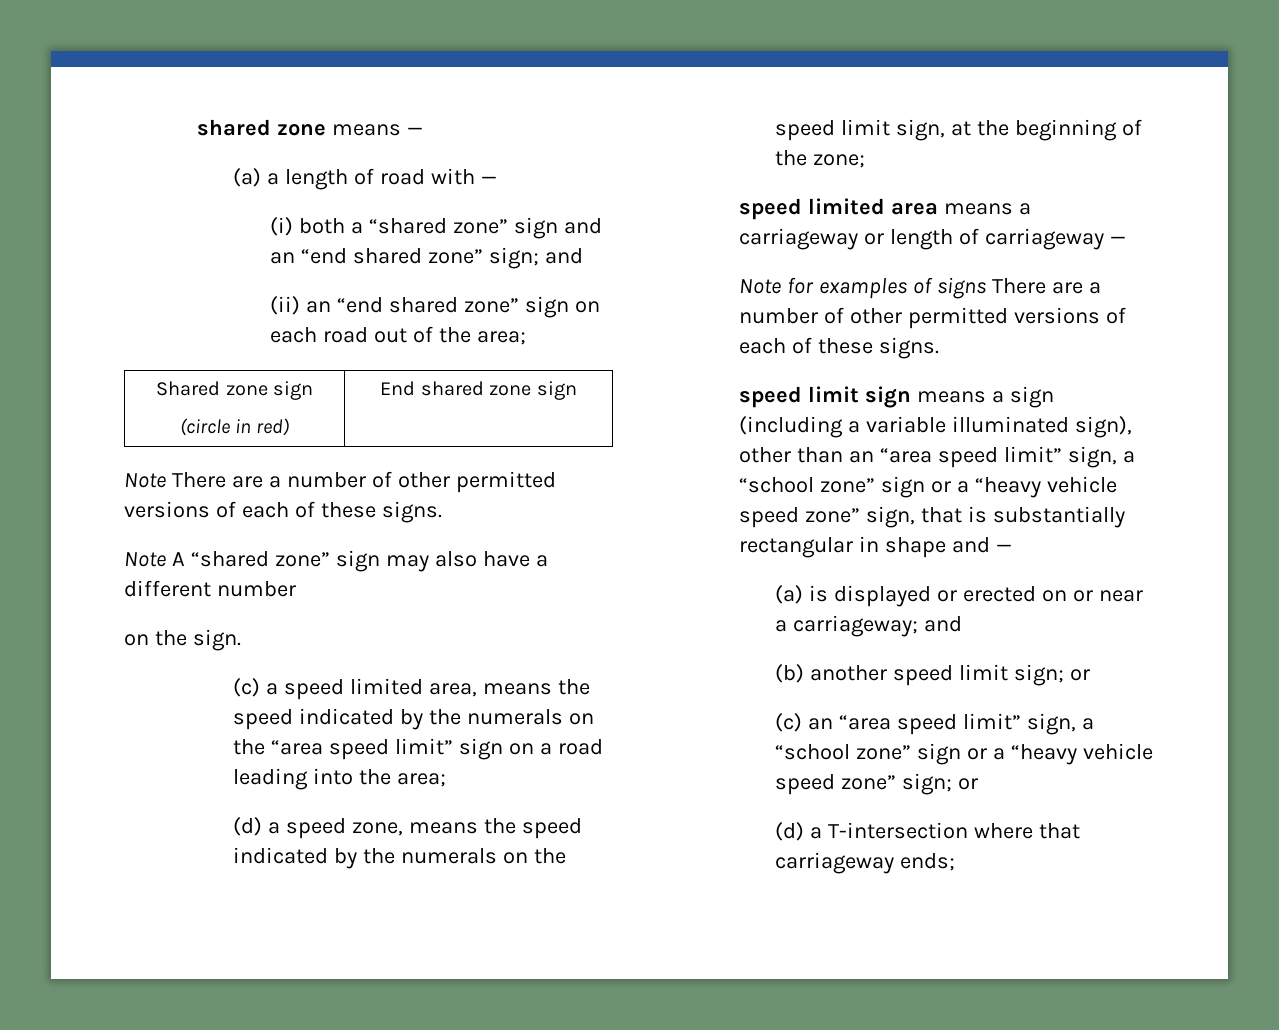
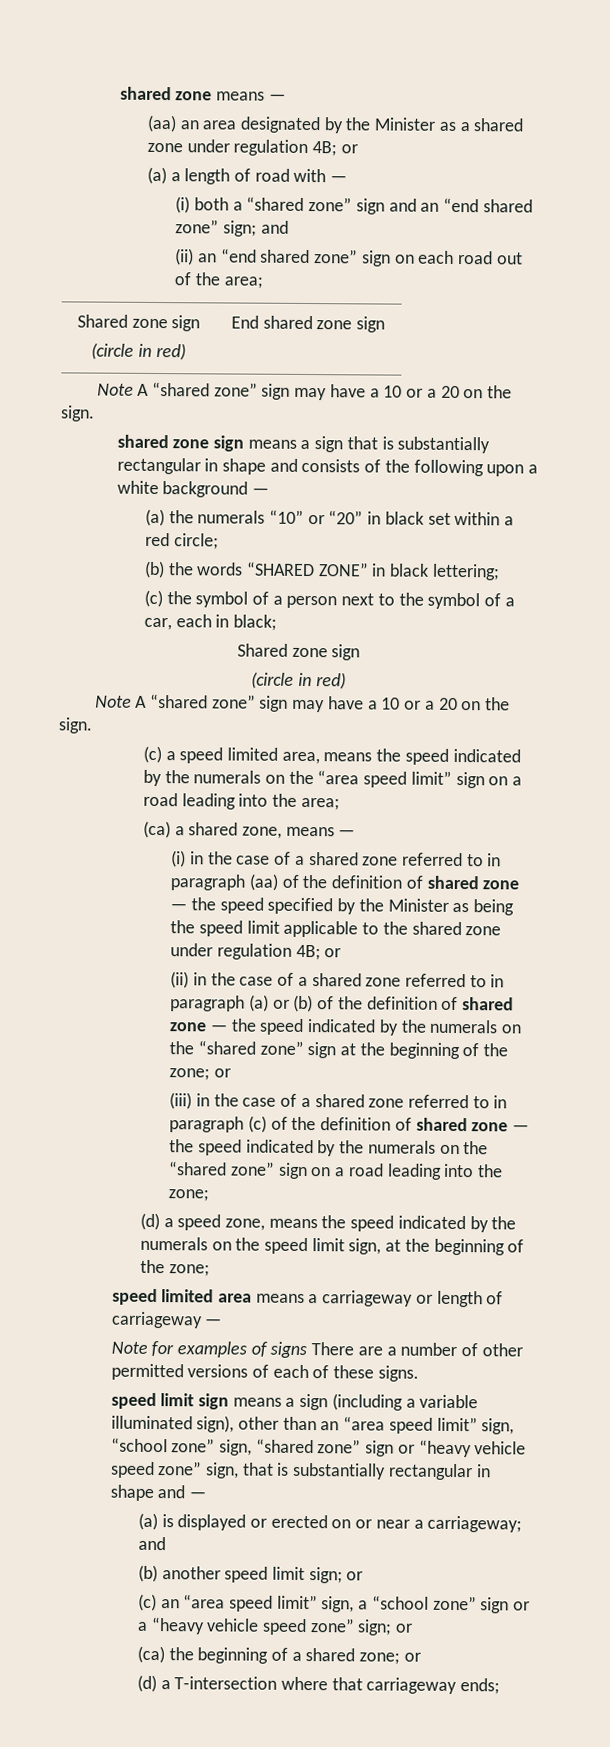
+ (aa) an area designated by the Minister as a shared zone under regulation 4B; or
  (ii) an “end shared zone” sign on each road out of the area;
  Shared zone sign
  (circle in red) | End shared zone sign
- Note There are a number of other permitted versions of each of these signs.
- Note A “shared zone” sign may also have a different number
- on the sign.
+ Note A “shared zone” sign may have a 10 or a 20 on the sign.
+ shared zone sign means a sign that is substantially rectangular in shape and consists of the following upon a white background —
+ (a) the numerals “10” or “20” in black set within a red circle;
+ (b) the words “SHARED ZONE” in black lettering;
+ (c) the symbol of a person next to the symbol of a car, each in black;
+ Shared zone sign
+ (circle in red)
+ Note A “shared zone” sign may have a 10 or a 20 on the sign.
+ (ca) a shared zone, means —
+ (i) in the case of a shared zone referred to in paragraph (aa) of the definition of shared zone — the speed specified by the Minister as being the speed limit applicable to the shared zone under regulation 4B; or
+ (ii) in the case of a shared zone referred to in paragraph (a) or (b) of the definition of shared zone — the speed indicated by the numerals on the “shared zone” sign at the beginning of the zone; or
+ (iii) in the case of a shared zone referred to in paragraph (c) of the definition of shared zone — the speed indicated by the numerals on the “shared zone” sign on a road leading into the zone;
- speed limit sign means a sign (including a variable illuminated sign), other than an “area speed limit” sign, a “school zone” sign or a “heavy vehicle speed zone” sign, that is substantially rectangular in shape and —
+ speed limit sign means a sign (including a variable illuminated sign), other than an “area speed limit” sign, “school zone” sign, “shared zone” sign or “heavy vehicle speed zone” sign, that is substantially rectangular in shape and —
+ (ca) the beginning of a shared zone; or

